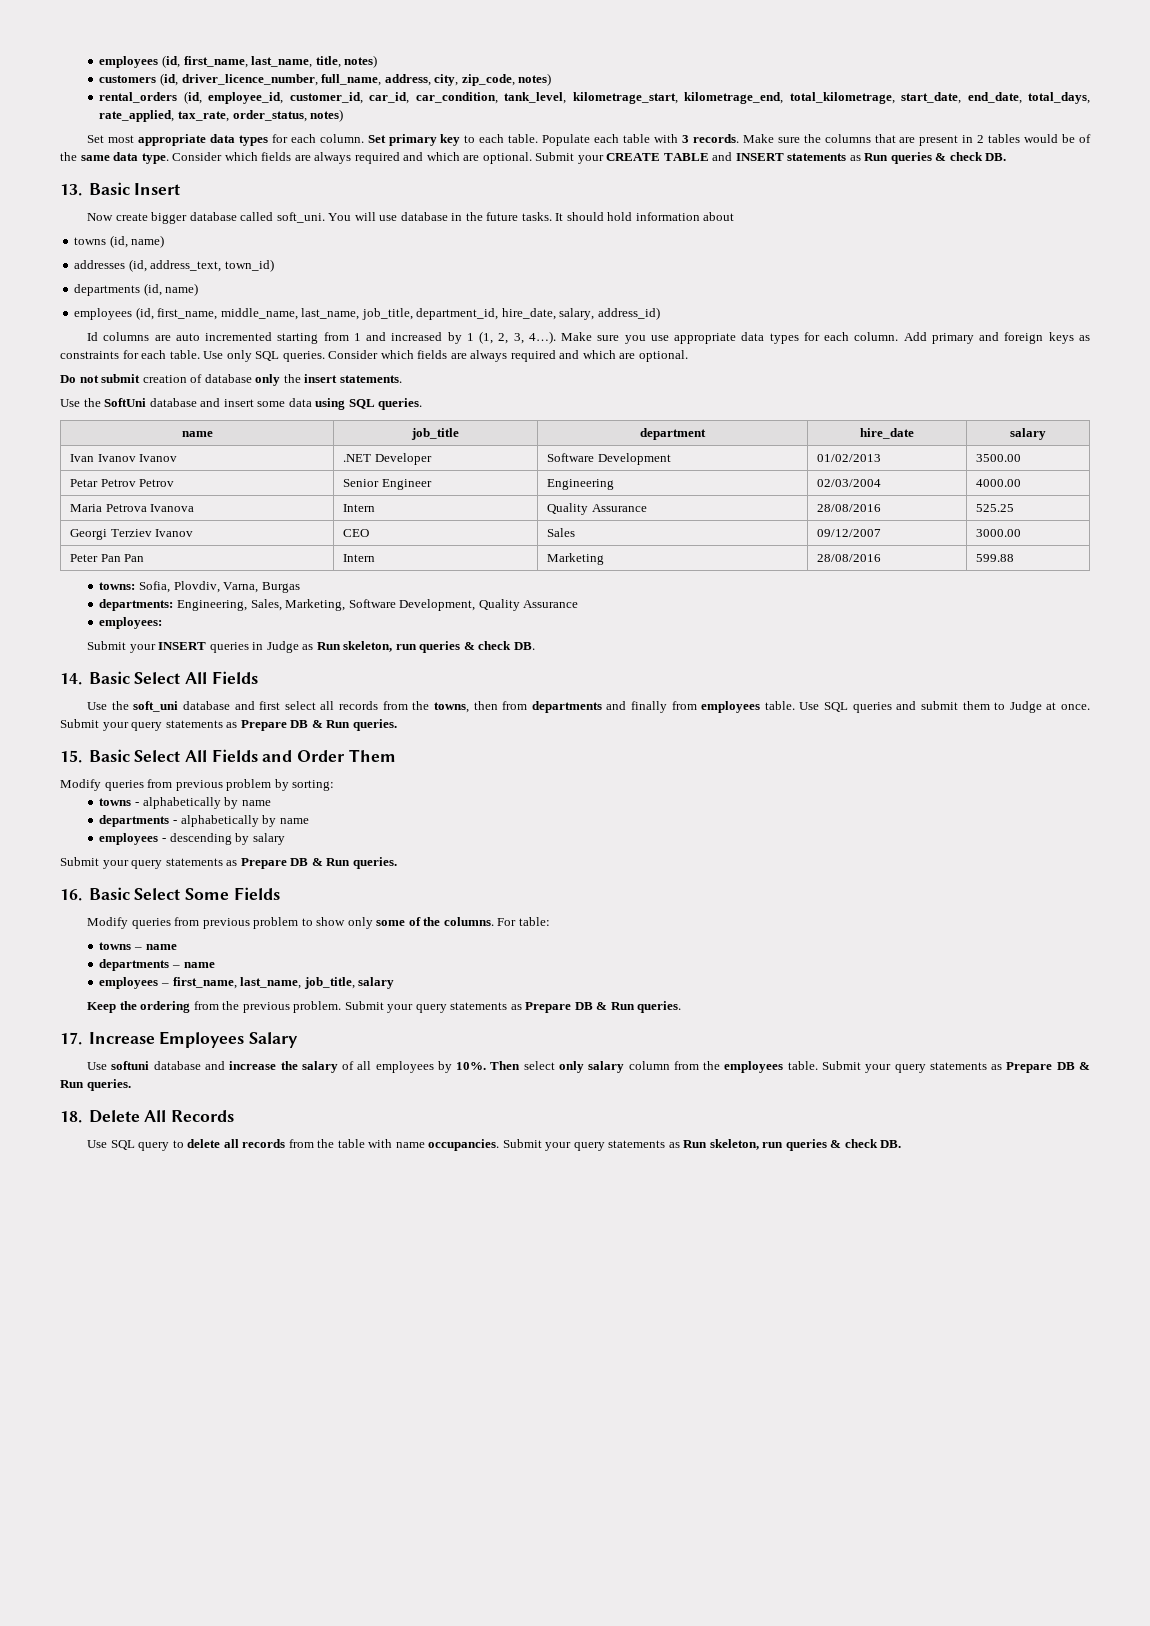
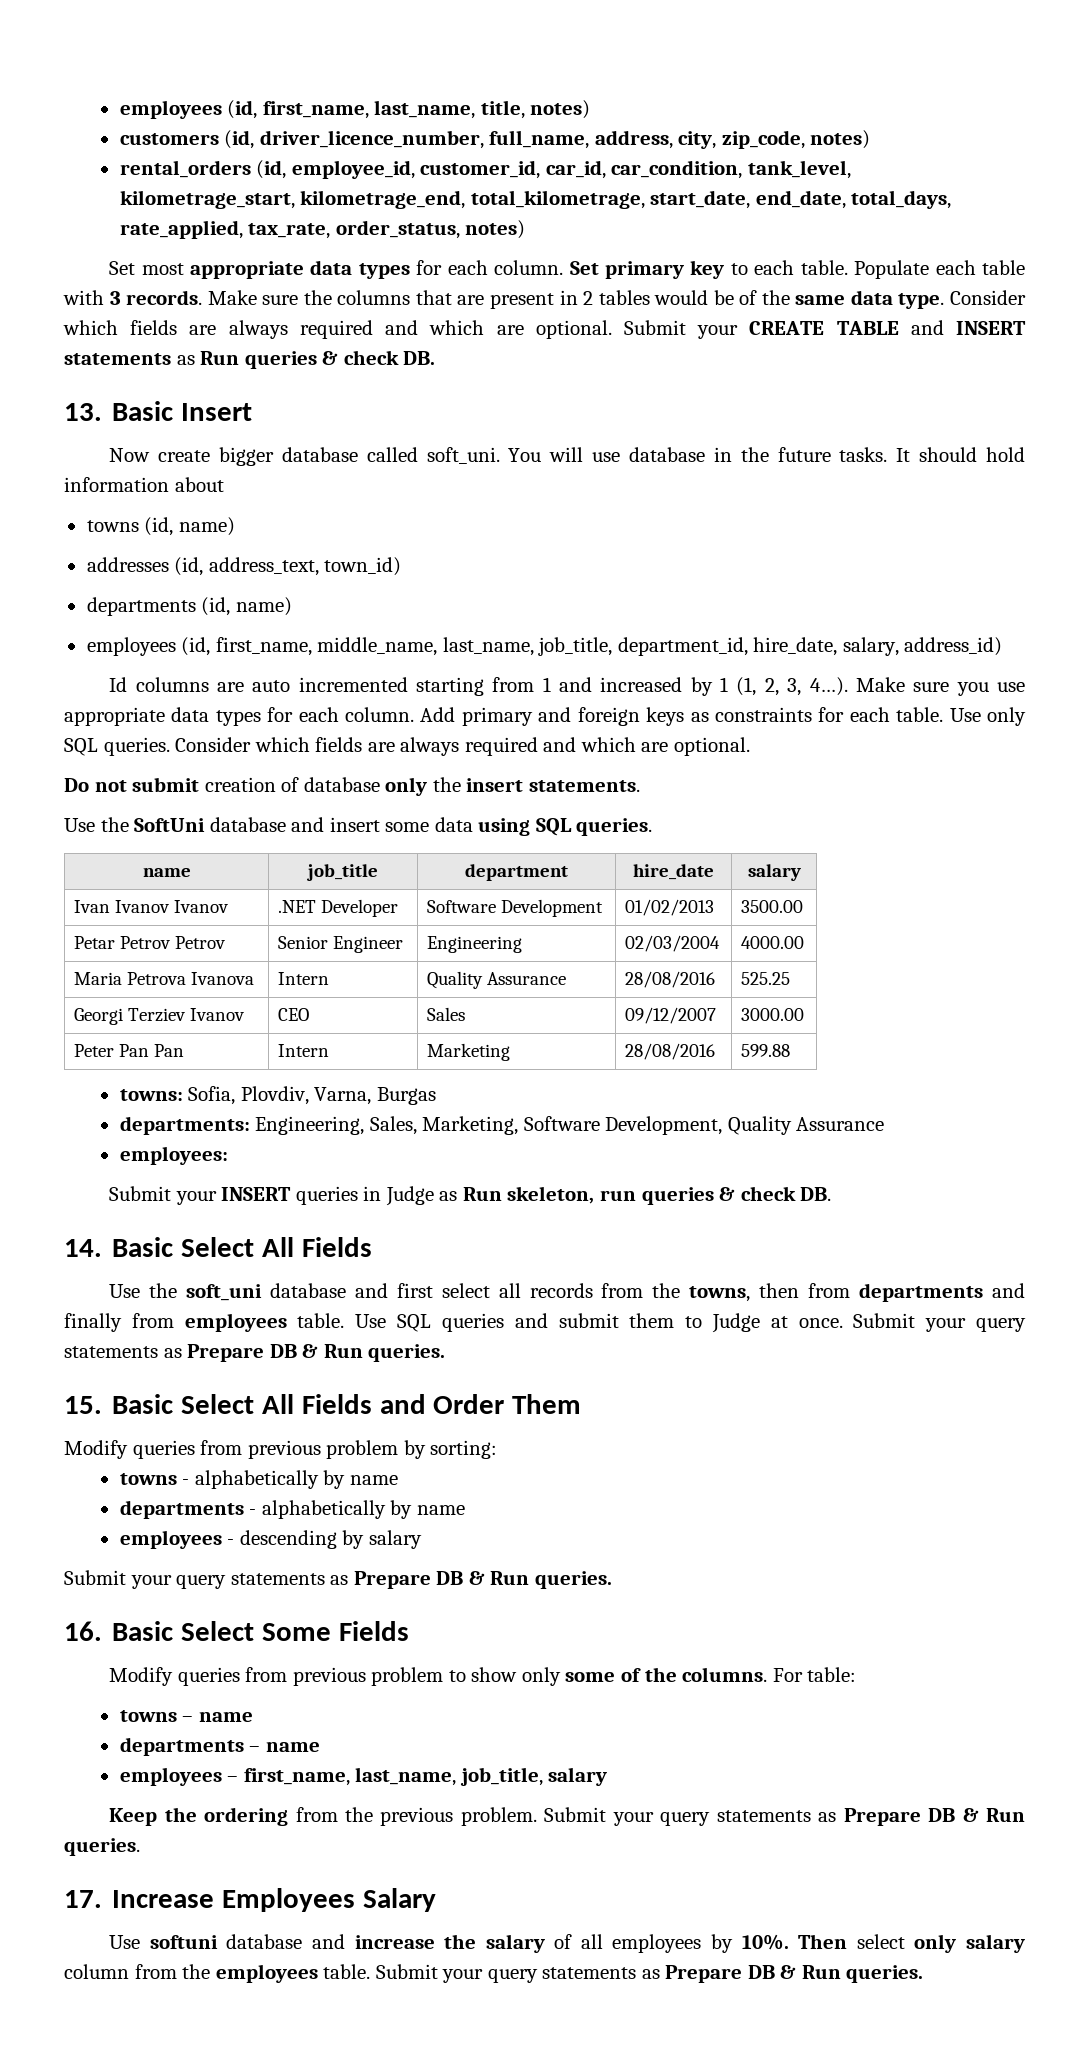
- 18. Delete All Records
- Use SQL query to delete all records from the table with name occupancies. Submit your query statements as Run skeleton, run queries & check DB.

